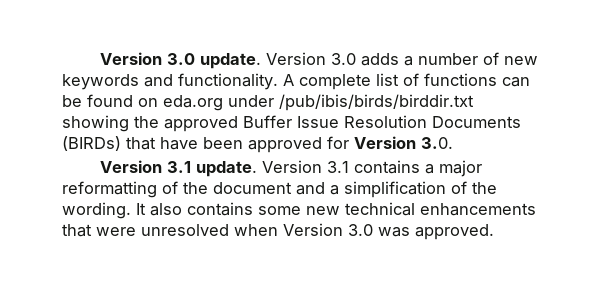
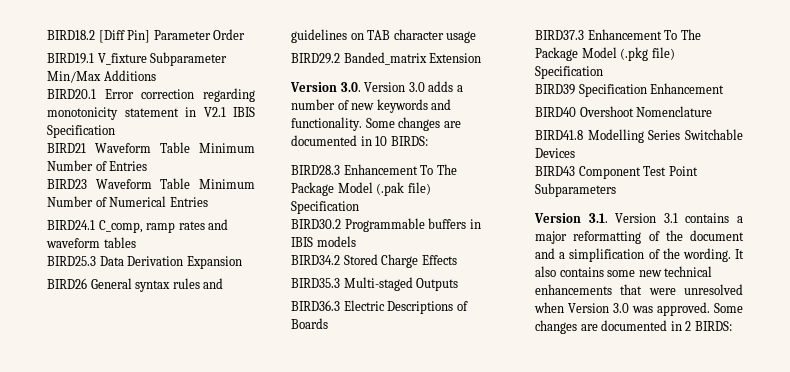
- Version 3.0 update. Version 3.0 adds a number of new keywords and functionality.
+ BIRD18.2 [Diff Pin] Parameter Order
+ BIRD19.1 V_fixture Subparameter Min/Max Additions
+ BIRD20.1 Error correction regarding monotonicity statement in V2.1 IBIS Specification
+ BIRD21 Waveform Table Minimum Number of Entries
+ BIRD23 Waveform Table Minimum Number of Numerical Entries
+ BIRD24.1 C_comp, ramp rates and waveform tables
+ BIRD25.3 Data Derivation Expansion
+ BIRD26 General syntax rules and guidelines on TAB character usage
+ BIRD29.2 Banded_matrix Extension
+ Version 3.0. Version 3.0 adds a number of new keywords and functionality.
- A complete list of functions can be found on eda.org under /pub/ibis/birds/birddir.txt showing the approved Buffer Issue Resolution Documents (BIRDs) that have been approved for Version 3.0.
- Version 3.1 update. Version 3.1 contains a major reformatting of the document and a simplification of the wording.
+ Some changes are documented in 10 BIRDS:
+ BIRD28.3 Enhancement To The Package Model (.pak file) Specification
+ BIRD30.2 Programmable buffers in IBIS models
+ BIRD34.2 Stored Charge Effects
+ BIRD35.3 Multi-staged Outputs
+ BIRD36.3 Electric Descriptions of Boards
+ BIRD37.3 Enhancement To The Package Model (.pkg file) Specification
+ BIRD39 Specification Enhancement
+ BIRD40 Overshoot Nomenclature
+ BIRD41.8 Modelling Series Switchable Devices
+ BIRD43 Component Test Point Subparameters
+ Version 3.1. Version 3.1 contains a major reformatting of the document and a simplification of the wording.
+ Some changes are documented in 2 BIRDS:

